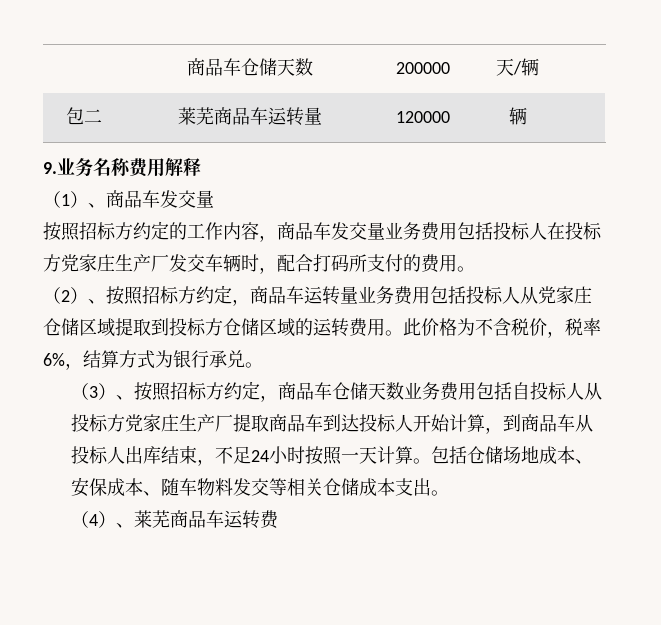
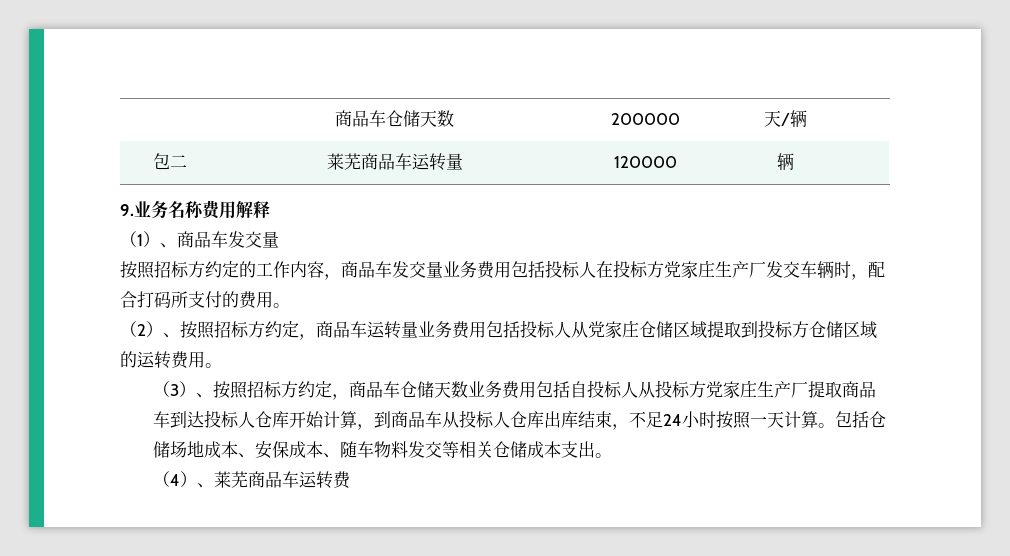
- 此价格为不含税价，税率6%，结算方式为银行承兑。
- （3）、按照招标方约定，商品车仓储天数业务费用包括自投标人从投标方党家庄生产厂提取商品车到达投标人开始计算，到商品车从投标人出库结束，不足24小时按照一天计算。
+ （3）、按照招标方约定，商品车仓储天数业务费用包括自投标人从投标方党家庄生产厂提取商品车到达投标人仓库开始计算，到商品车从投标人仓库出库结束，不足24小时按照一天计算。

